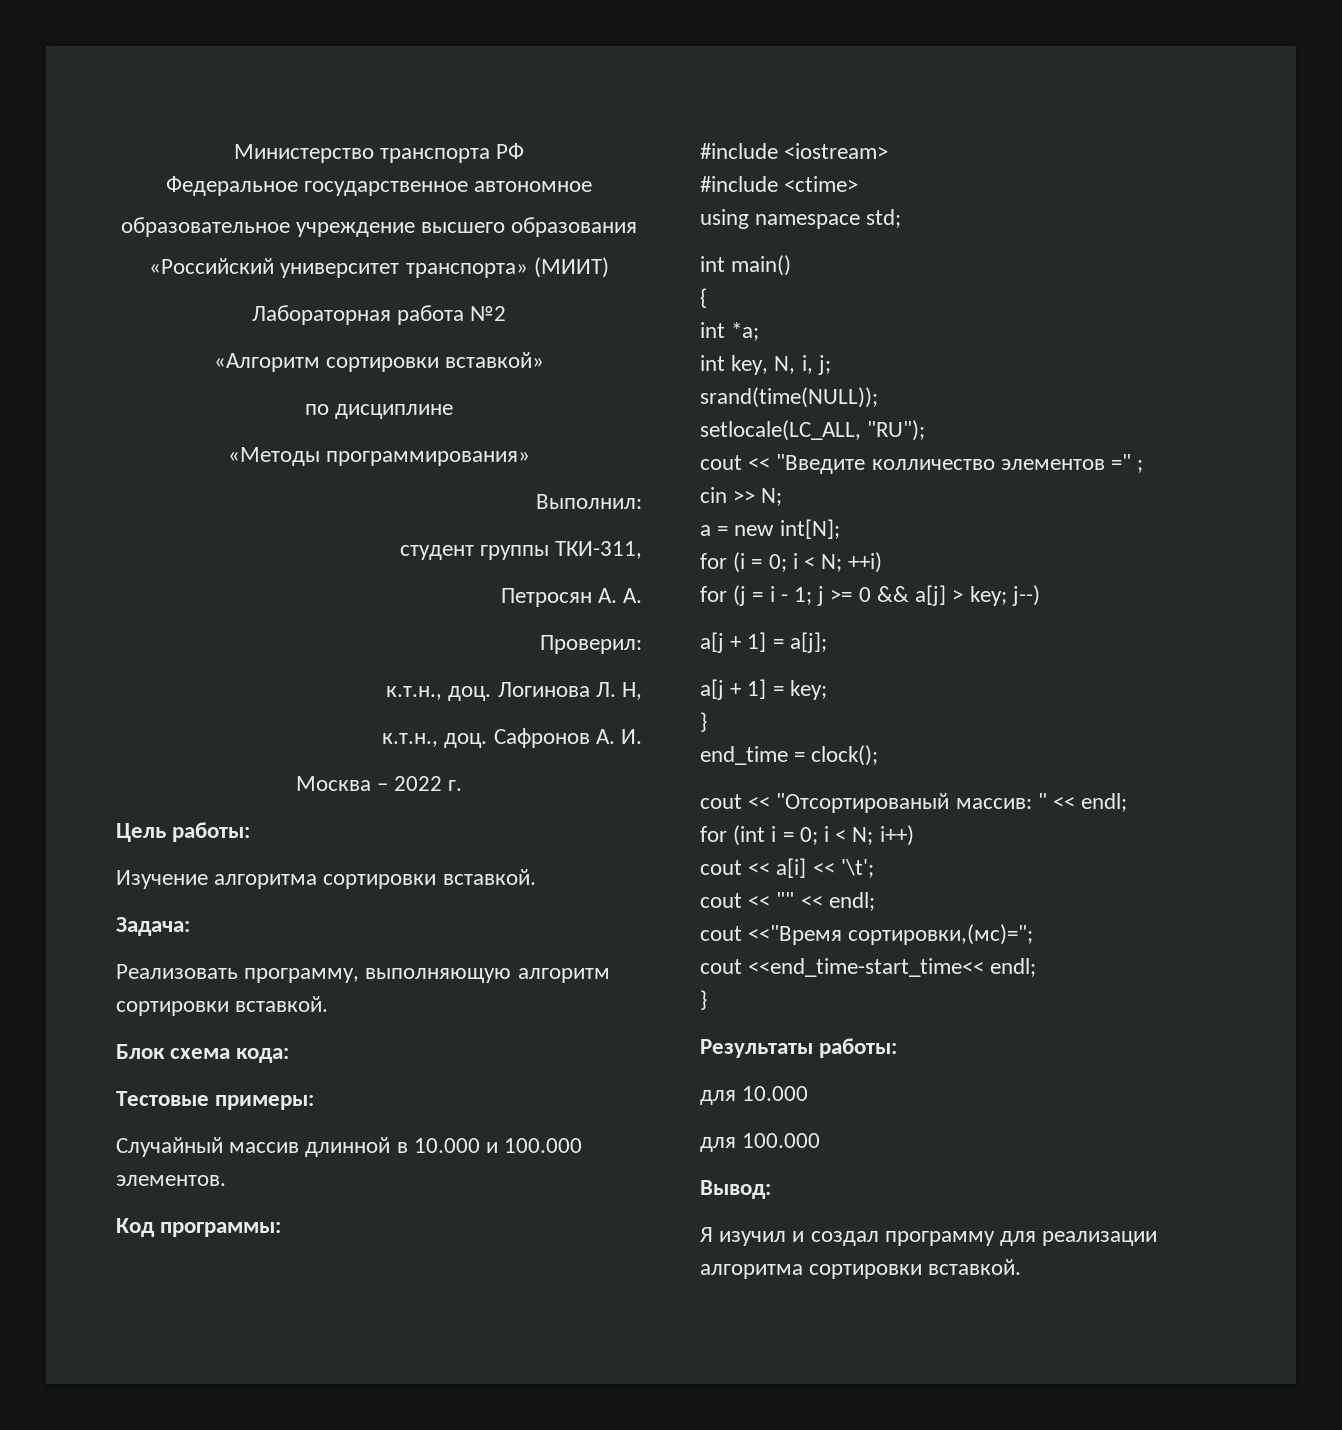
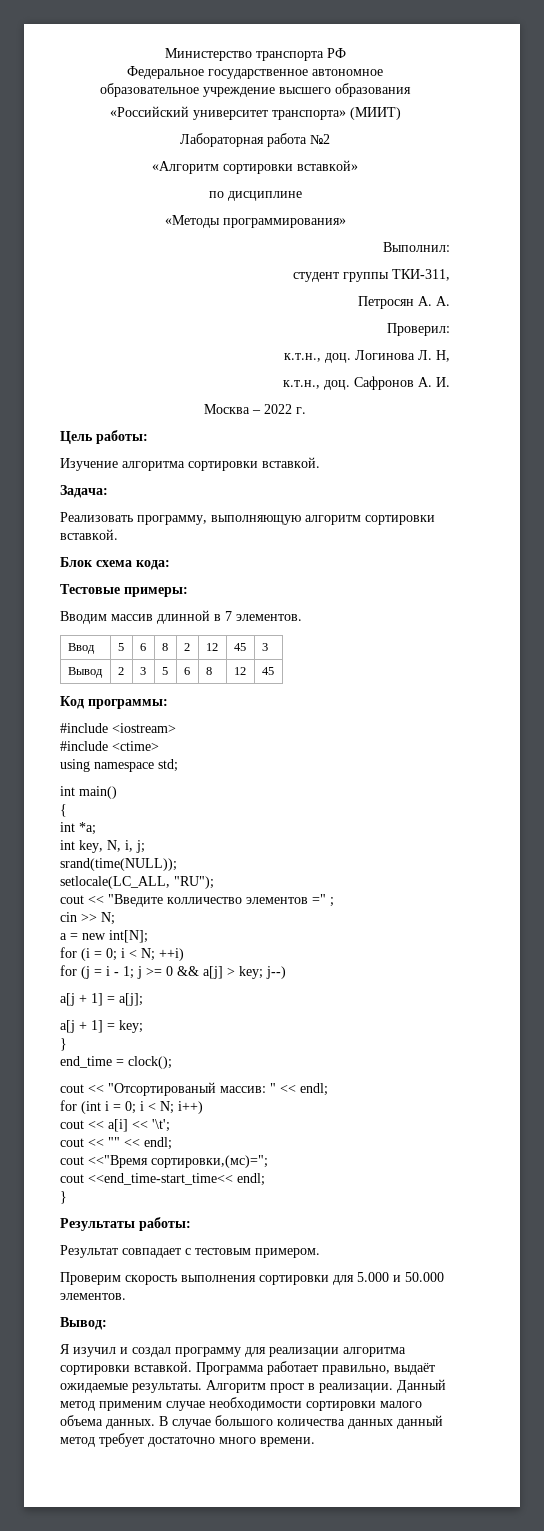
- Случайный массив длинной в 10.000 и 100.000 элементов.
+ Вводим массив длинной в 7 элементов.
+ Ввод | 5 | 6 | 8 | 2 | 12 | 45 | 3
+ Вывод | 2 | 3 | 5 | 6 | 8 | 12 | 45
- для 10.000
- для 100.000
+ Результат совпадает с тестовым примером.
+ Проверим скорость выполнения сортировки для 5.000 и 50.000 элементов.
+ Программа работает правильно, выдаёт ожидаемые результаты. Алгоритм прост в реализации. Данный метод применим случае необходимости сортировки малого объема данных. В случае большого количества данных данный метод требует достаточно много времени.

